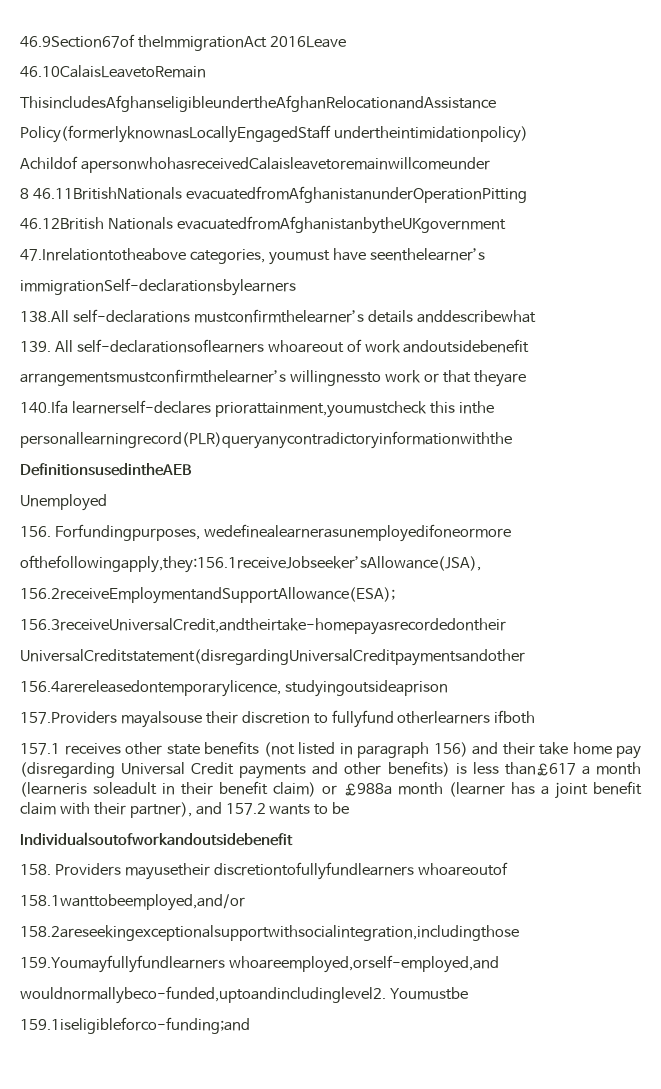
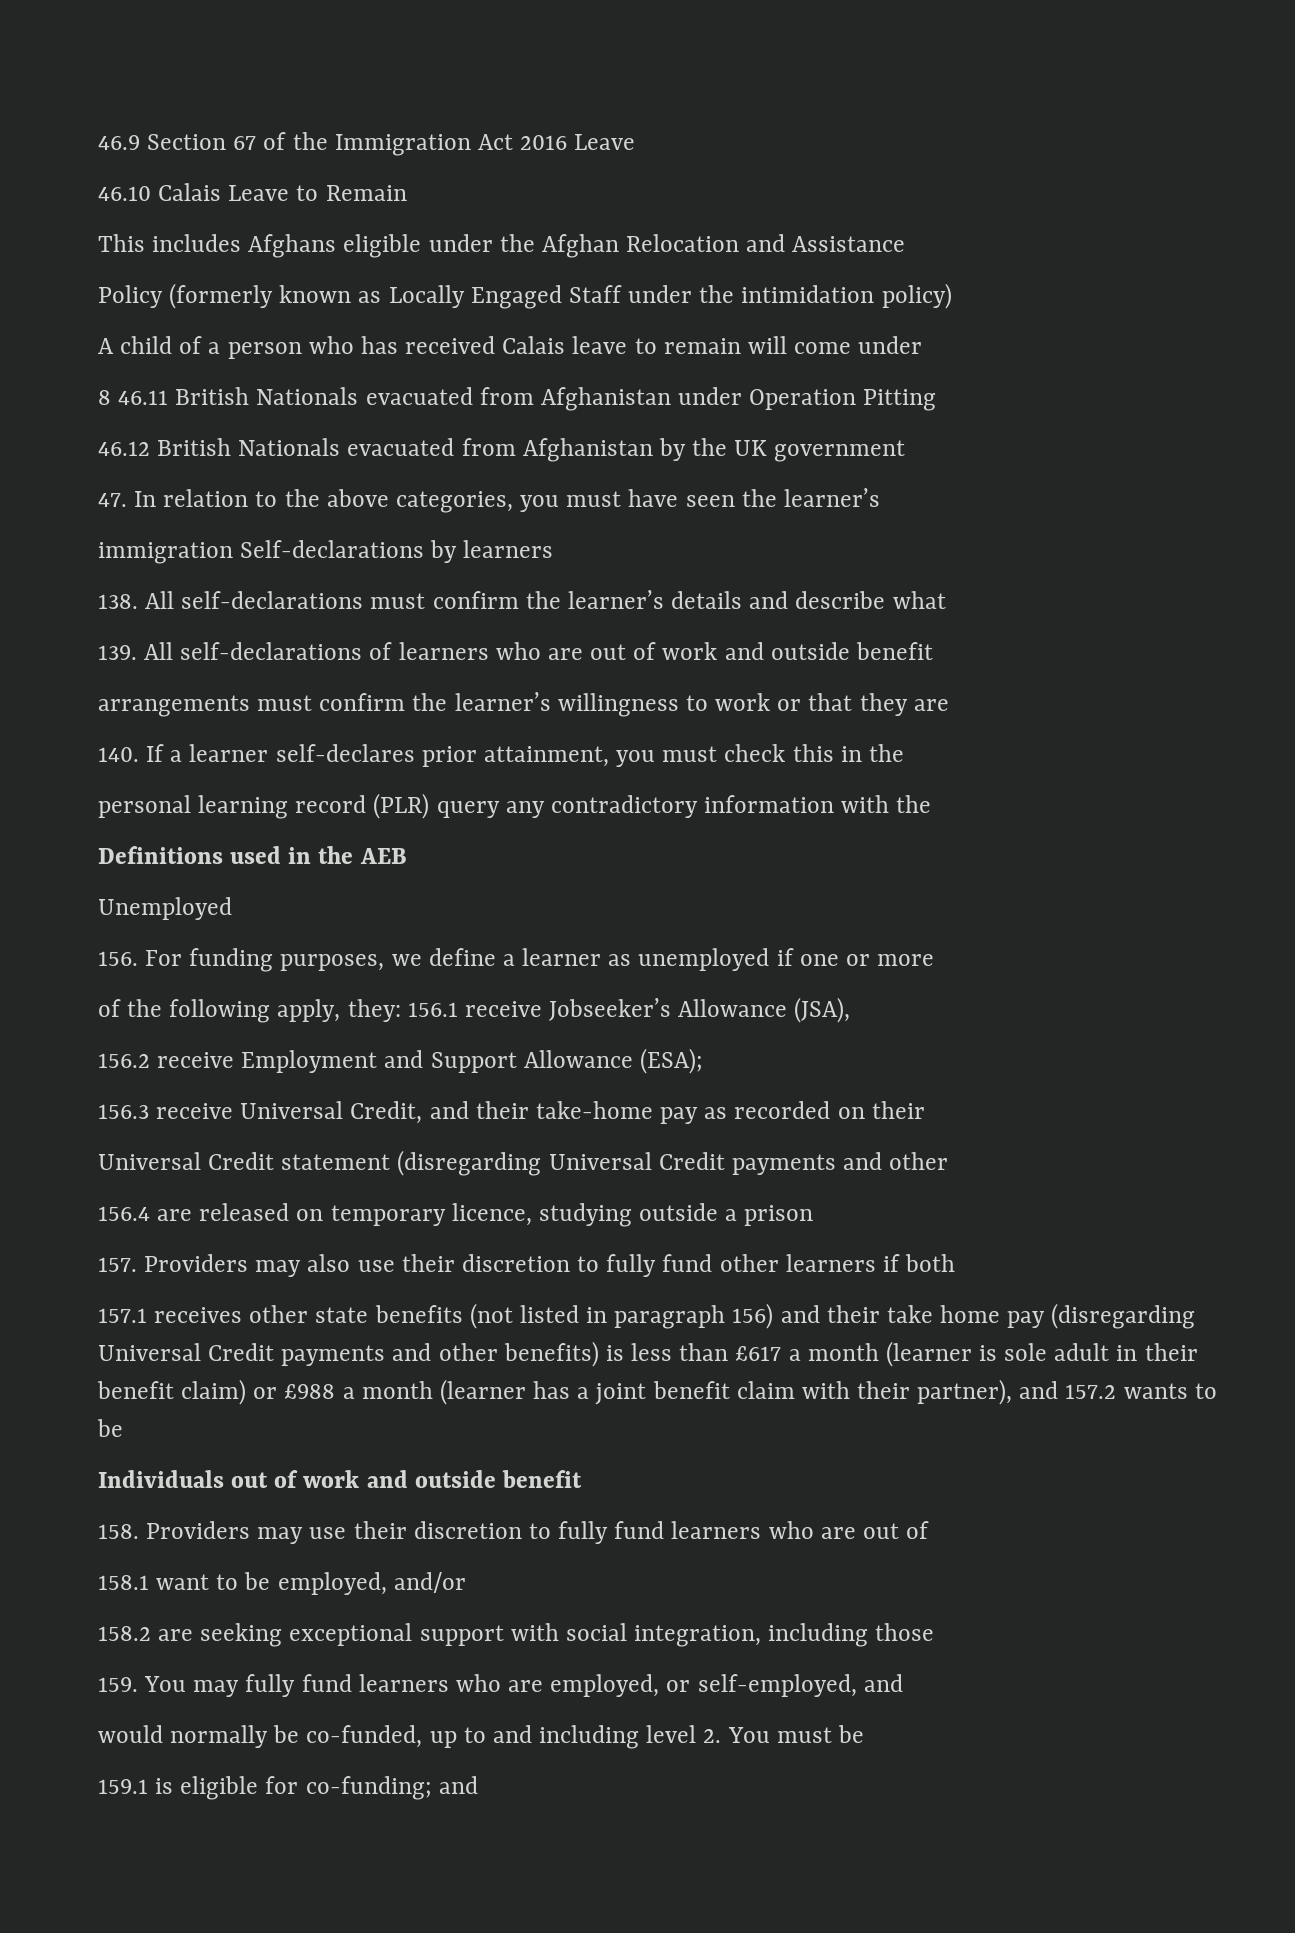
- 46.9Section67of theImmigrationAct 2016Leave
- 46.10CalaisLeavetoRemain
- ThisincludesAfghanseligibleundertheAfghanRelocationandAssistance
- Policy(formerlyknownasLocallyEngagedStaff undertheintimidationpolicy)
- Achildof apersonwhohasreceivedCalaisleavetoremainwillcomeunder
- 8 46.11BritishNationals evacuatedfromAfghanistanunderOperationPitting
- 46.12British Nationals evacuatedfromAfghanistanbytheUKgovernment
- 47.Inrelationtotheabove categories, youmust have seenthelearner’s
- immigrationSelf-declarationsbylearners
- 138.All self-declarations mustconfirmthelearner’s details anddescribewhat
- 139. All self-declarationsoflearners whoareout of work andoutsidebenefit
- arrangementsmustconfirmthelearner’s willingnessto work or that theyare
- 140.Ifa learnerself-declares priorattainment,youmustcheck this inthe
- personallearningrecord(PLR)queryanycontradictoryinformationwiththe
- DefinitionsusedintheAEB
+ 46.9 Section 67 of the Immigration Act 2016 Leave
+ 46.10 Calais Leave to Remain
+ This includes Afghans eligible under the Afghan Relocation and Assistance
+ Policy (formerly known as Locally Engaged Staff under the intimidation policy)
+ A child of a person who has received Calais leave to remain will come under
+ 8 46.11 British Nationals evacuated from Afghanistan under Operation Pitting
+ 46.12 British Nationals evacuated from Afghanistan by the UK government
+ 47. In relation to the above categories, you must have seen the learner’s
+ immigration Self-declarations by learners
+ 138. All self-declarations must confirm the learner’s details and describe what
+ 139. All self-declarations of learners who are out of work and outside benefit
+ arrangements must confirm the learner’s willingness to work or that they are
+ 140. If a learner self-declares prior attainment, you must check this in the
+ personal learning record (PLR) query any contradictory information with the
+ Definitions used in the AEB
  Unemployed
- 156. Forfundingpurposes, wedefinealearnerasunemployedifoneormore
- ofthefollowingapply,they:156.1receiveJobseeker’sAllowance(JSA),
- 156.2receiveEmploymentandSupportAllowance(ESA);
- 156.3receiveUniversalCredit,andtheirtake-homepayasrecordedontheir
- UniversalCreditstatement(disregardingUniversalCreditpaymentsandother
- 156.4arereleasedontemporarylicence, studyingoutsideaprison
- 157.Providers mayalsouse their discretion to fullyfund otherlearners ifboth
+ 156. For funding purposes, we define a learner as unemployed if one or more
+ of the following apply, they: 156.1 receive Jobseeker’s Allowance (JSA),
+ 156.2 receive Employment and Support Allowance (ESA);
+ 156.3 receive Universal Credit, and their take-home pay as recorded on their
+ Universal Credit statement (disregarding Universal Credit payments and other
+ 156.4 are released on temporary licence, studying outside a prison
+ 157. Providers may also use their discretion to fully fund other learners if both
- 157.1 receives other state benefits (not listed in paragraph 156) and their take home pay (disregarding Universal Credit payments and other benefits) is less than£617 a month (learneris soleadult in their benefit claim) or £988a month (learner has a joint benefit claim with their partner), and 157.2 wants to be
+ 157.1 receives other state benefits (not listed in paragraph 156) and their take home pay (disregarding Universal Credit payments and other benefits) is less than £617 a month (learner is sole adult in their benefit claim) or £988 a month (learner has a joint benefit claim with their partner), and 157.2 wants to be
- Individualsoutofworkandoutsidebenefit
- 158. Providers mayusetheir discretiontofullyfundlearners whoareoutof
- 158.1wanttobeemployed,and/or
- 158.2areseekingexceptionalsupportwithsocialintegration,includingthose
- 159.Youmayfullyfundlearners whoareemployed,orself-employed,and
- wouldnormallybeco-funded,uptoandincludinglevel2. Youmustbe
- 159.1iseligibleforco-funding;and
+ Individuals out of work and outside benefit
+ 158. Providers may use their discretion to fully fund learners who are out of
+ 158.1 want to be employed, and/or
+ 158.2 are seeking exceptional support with social integration, including those
+ 159. You may fully fund learners who are employed, or self-employed, and
+ would normally be co-funded, up to and including level 2. You must be
+ 159.1 is eligible for co-funding; and

